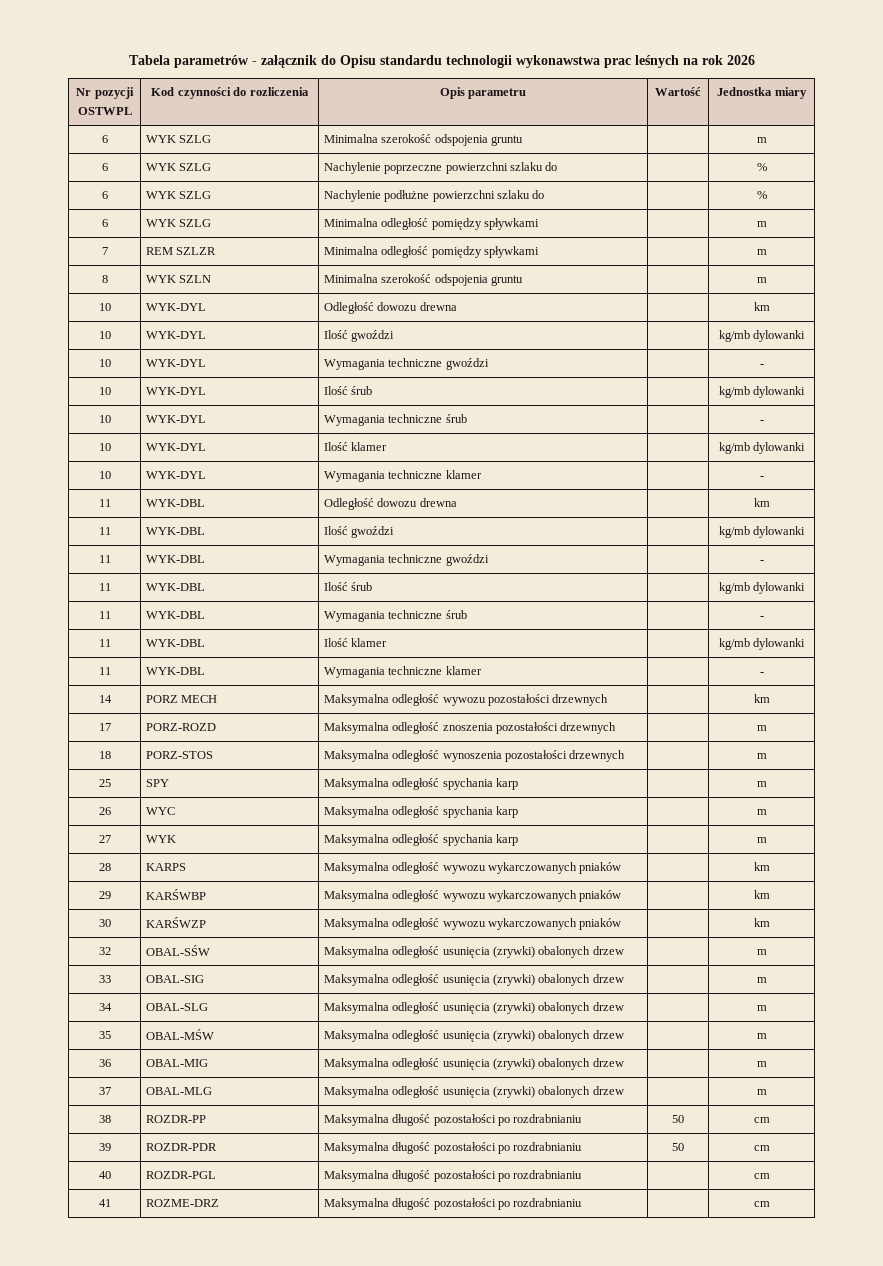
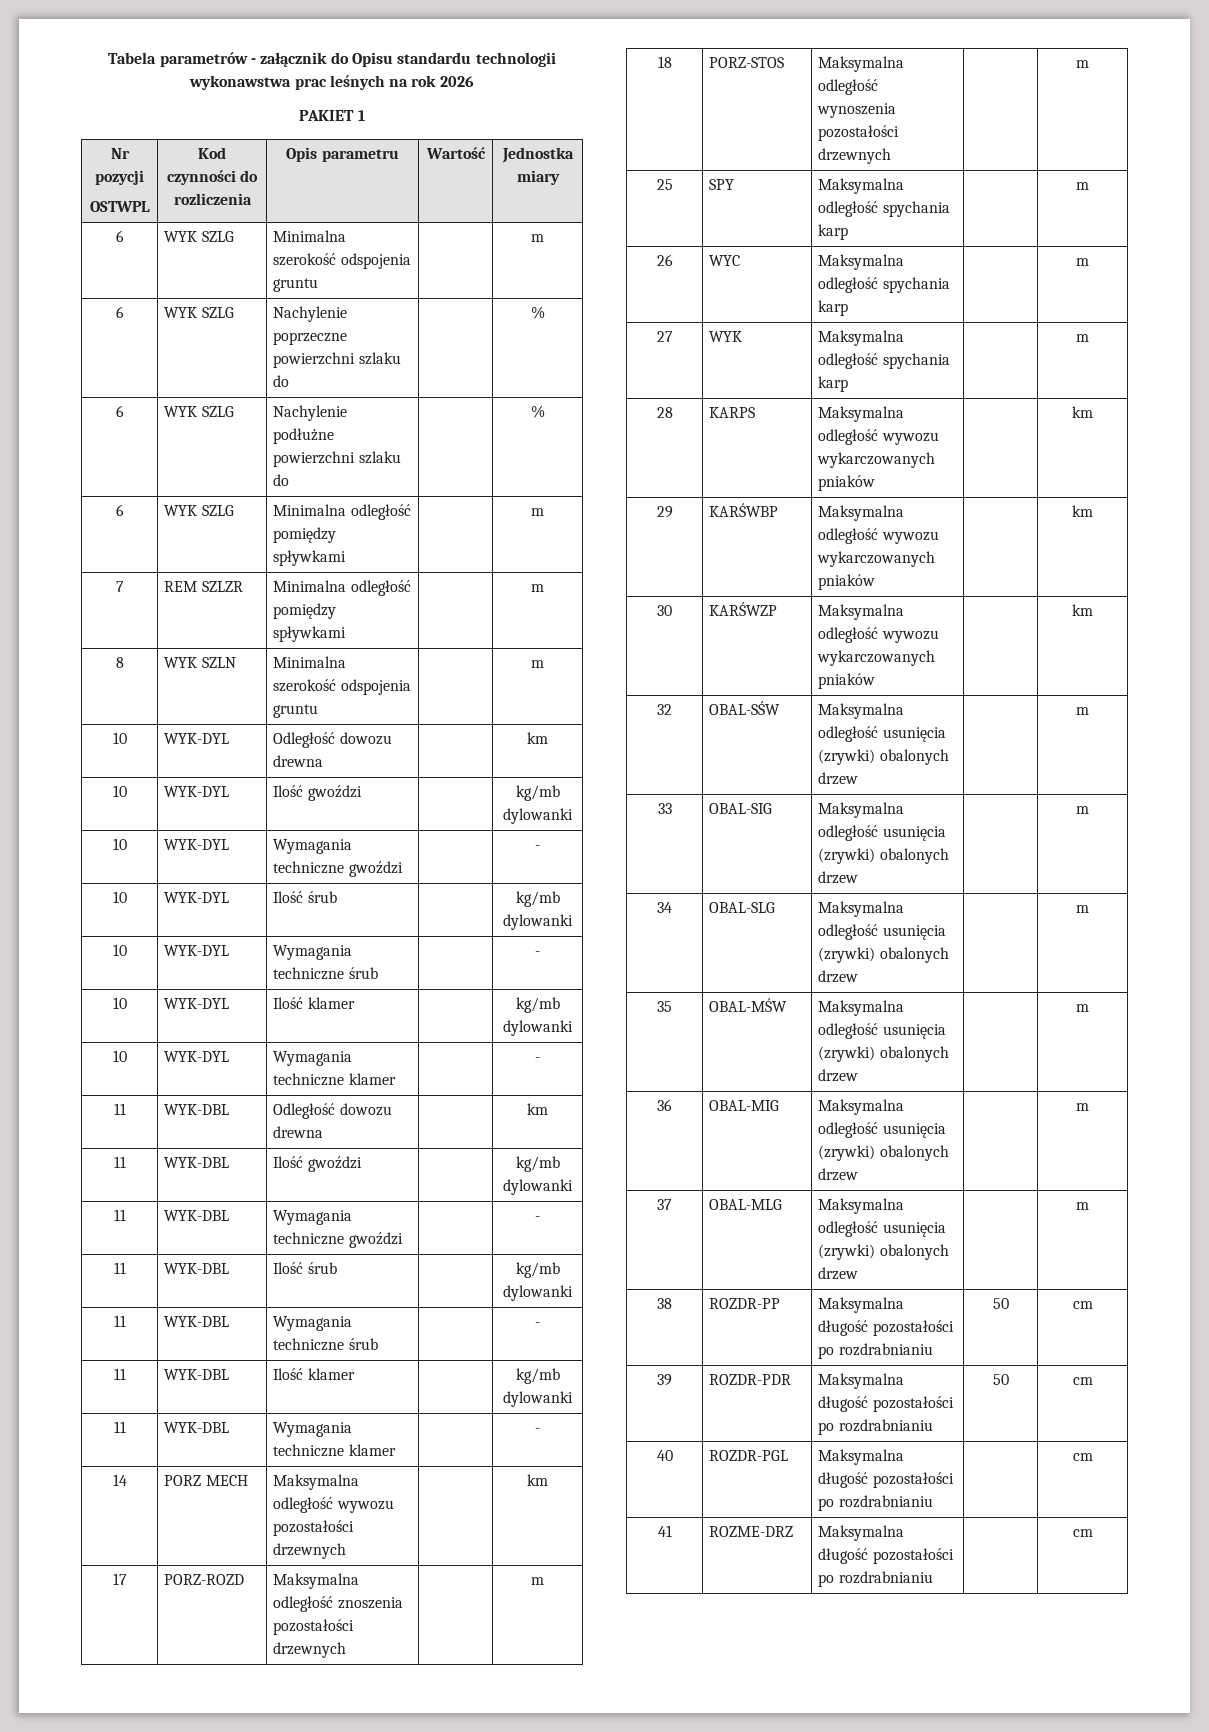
+ PAKIET 1

